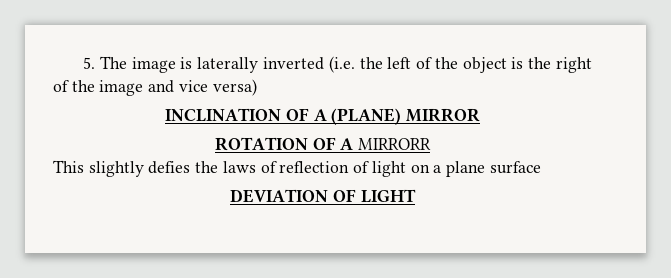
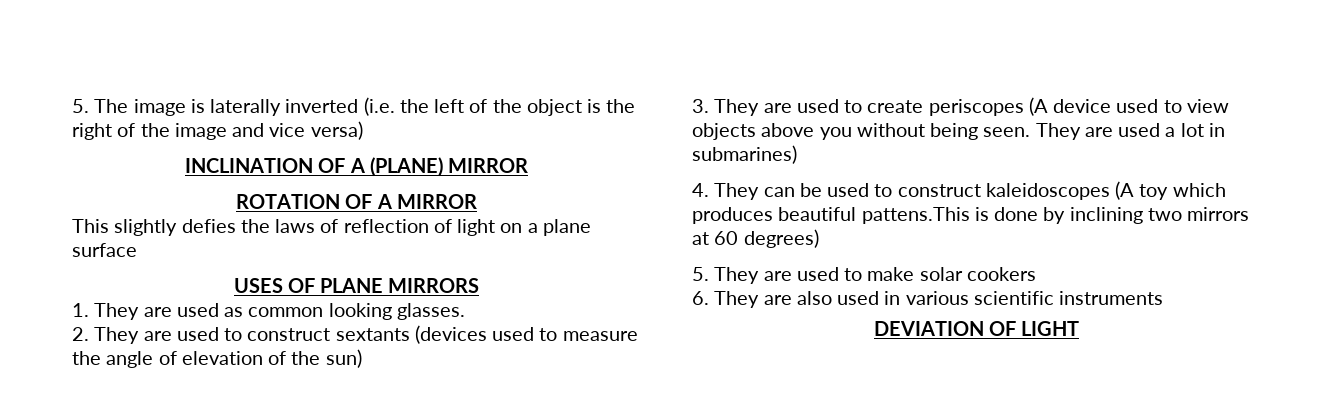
- ROTATION OF A MIRRORR
+ ROTATION OF A MIRROR
+ USES OF PLANE MIRRORS
+ 1. They are used as common looking glasses.
+ 2. They are used to construct sextants (devices used to measure the angle of elevation of the sun)
+ 3. They are used to create periscopes (A device used to view objects above you without being seen. They are used a lot in submarines)
+ 4. They can be used to construct kaleidoscopes (A toy which produces beautiful pattens.This is done by inclining two mirrors at 60 degrees)
+ 5. They are used to make solar cookers
+ 6. They are also used in various scientific instruments

